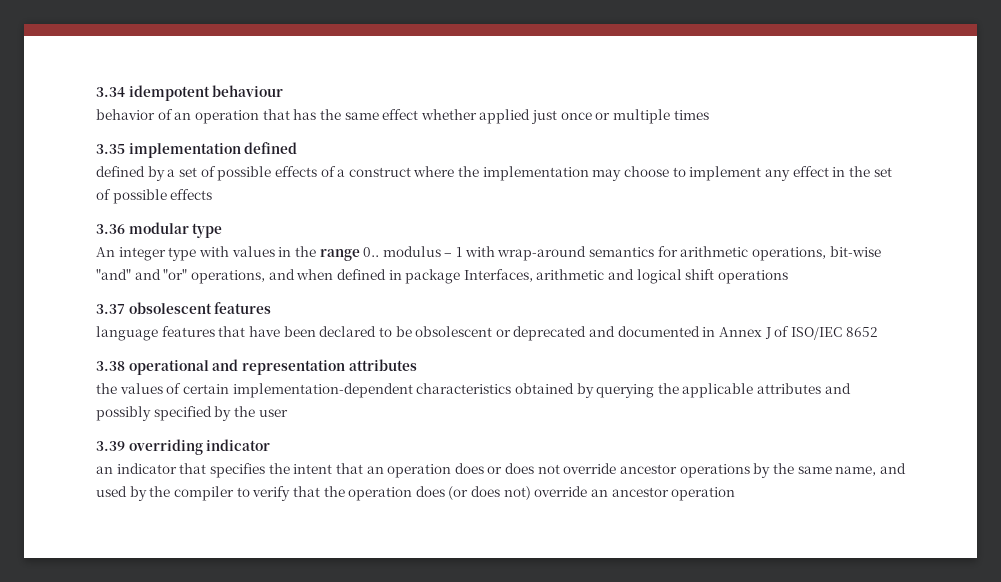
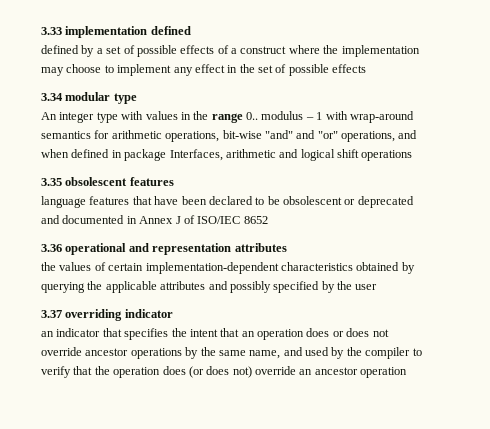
- 3.34 idempotent behaviour
- behavior of an operation that has the same effect whether applied just once or multiple times
- 3.35 implementation defined
+ 3.33 implementation defined
- 3.36 modular type
+ 3.34 modular type
- 3.37 obsolescent features
+ 3.35 obsolescent features
- 3.38 operational and representation attributes
+ 3.36 operational and representation attributes
- 3.39 overriding indicator
+ 3.37 overriding indicator

